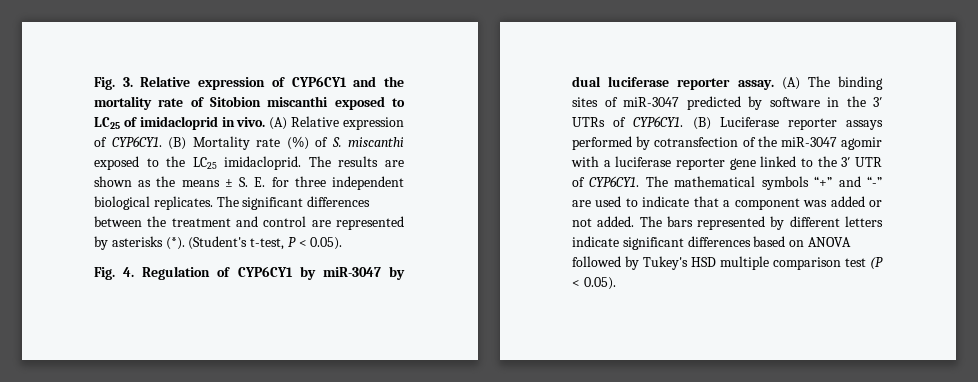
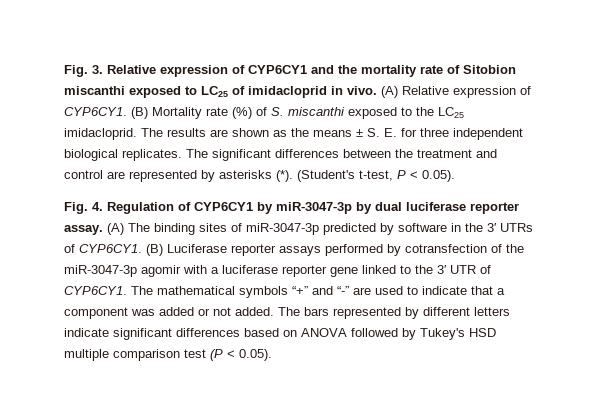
- Fig. 4. Regulation of CYP6CY1 by miR-3047 by dual luciferase reporter assay.
+ Fig. 4. Regulation of CYP6CY1 by miR-3047-3p by dual luciferase reporter assay.
- (A) The binding sites of miR-3047 predicted by software in the 3′ UTRs of CYP6CY1.
+ (A) The binding sites of miR-3047-3p predicted by software in the 3′ UTRs of CYP6CY1.
- (B) Luciferase reporter assays performed by cotransfection of the miR-3047 agomir with a luciferase reporter gene linked to the 3′ UTR of CYP6CY1.
+ (B) Luciferase reporter assays performed by cotransfection of the miR-3047-3p agomir with a luciferase reporter gene linked to the 3′ UTR of CYP6CY1.

